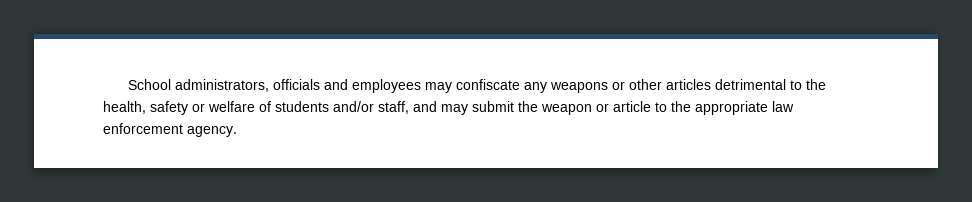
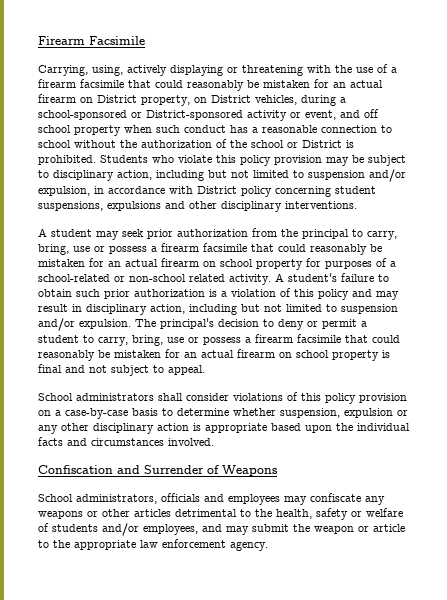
+ Firearm Facsimile
+ Carrying, using, actively displaying or threatening with the use of a firearm facsimile that could reasonably be mistaken for an actual firearm on District property, on District vehicles, during a school-sponsored or District-sponsored activity or event, and off school property when such conduct has a reasonable connection to school without the authorization of the school or District is prohibited. Students who violate this policy provision may be subject to disciplinary action, including but not limited to suspension and/or expulsion, in accordance with District policy concerning student suspensions, expulsions and other disciplinary interventions.
+ A student may seek prior authorization from the principal to carry, bring, use or possess a firearm facsimile that could reasonably be mistaken for an actual firearm on school property for purposes of a school-related or non-school related activity. A student's failure to obtain such prior authorization is a violation of this policy and may result in disciplinary action, including but not limited to suspension and/or expulsion. The principal's decision to deny or permit a student to carry, bring, use or possess a firearm facsimile that could reasonably be mistaken for an actual firearm on school property is final and not subject to appeal.
+ School administrators shall consider violations of this policy provision on a case-by-case basis to determine whether suspension, expulsion or any other disciplinary action is appropriate based upon the individual facts and circumstances involved.
+ Confiscation and Surrender of Weapons
- School administrators, officials and employees may confiscate any weapons or other articles detrimental to the health, safety or welfare of students and/or staff, and may submit the weapon or article to the appropriate law enforcement agency.
+ School administrators, officials and employees may confiscate any weapons or other articles detrimental to the health, safety or welfare of students and/or employees, and may submit the weapon or article to the appropriate law enforcement agency.

